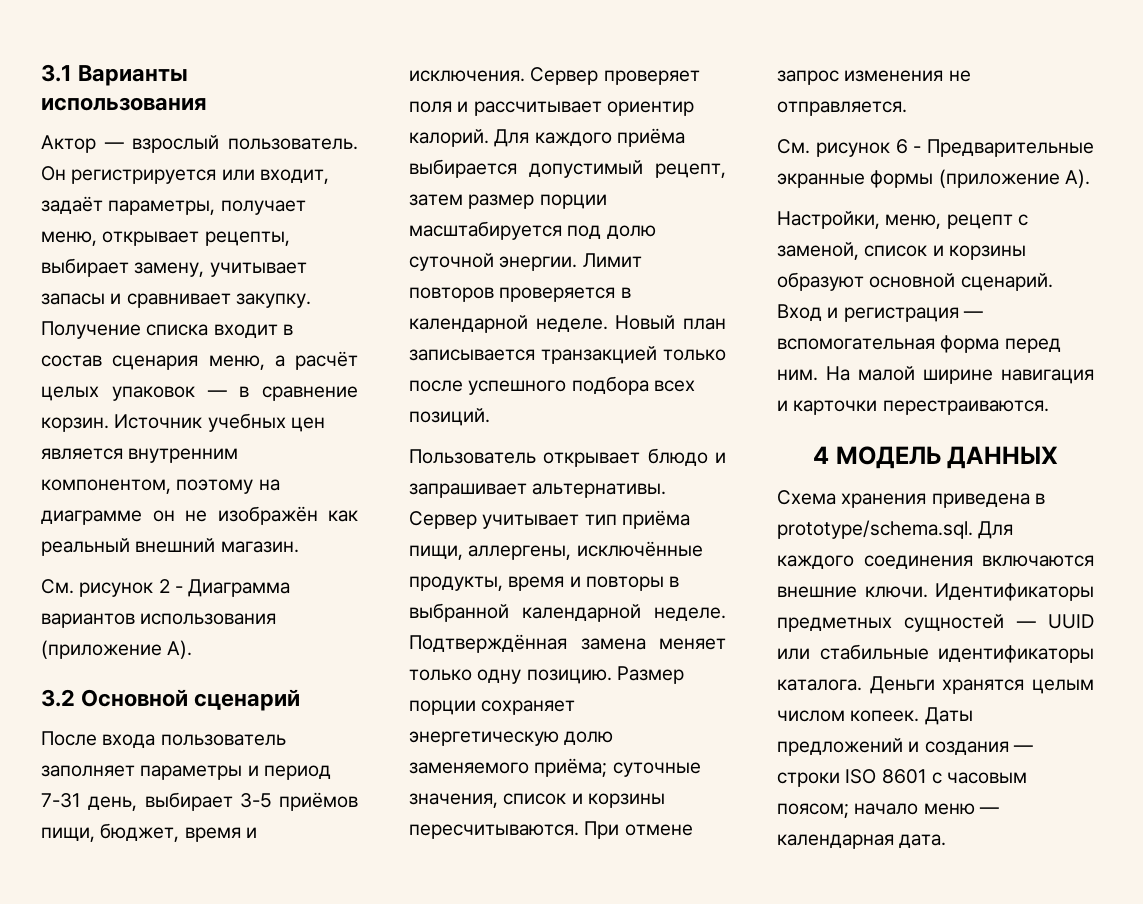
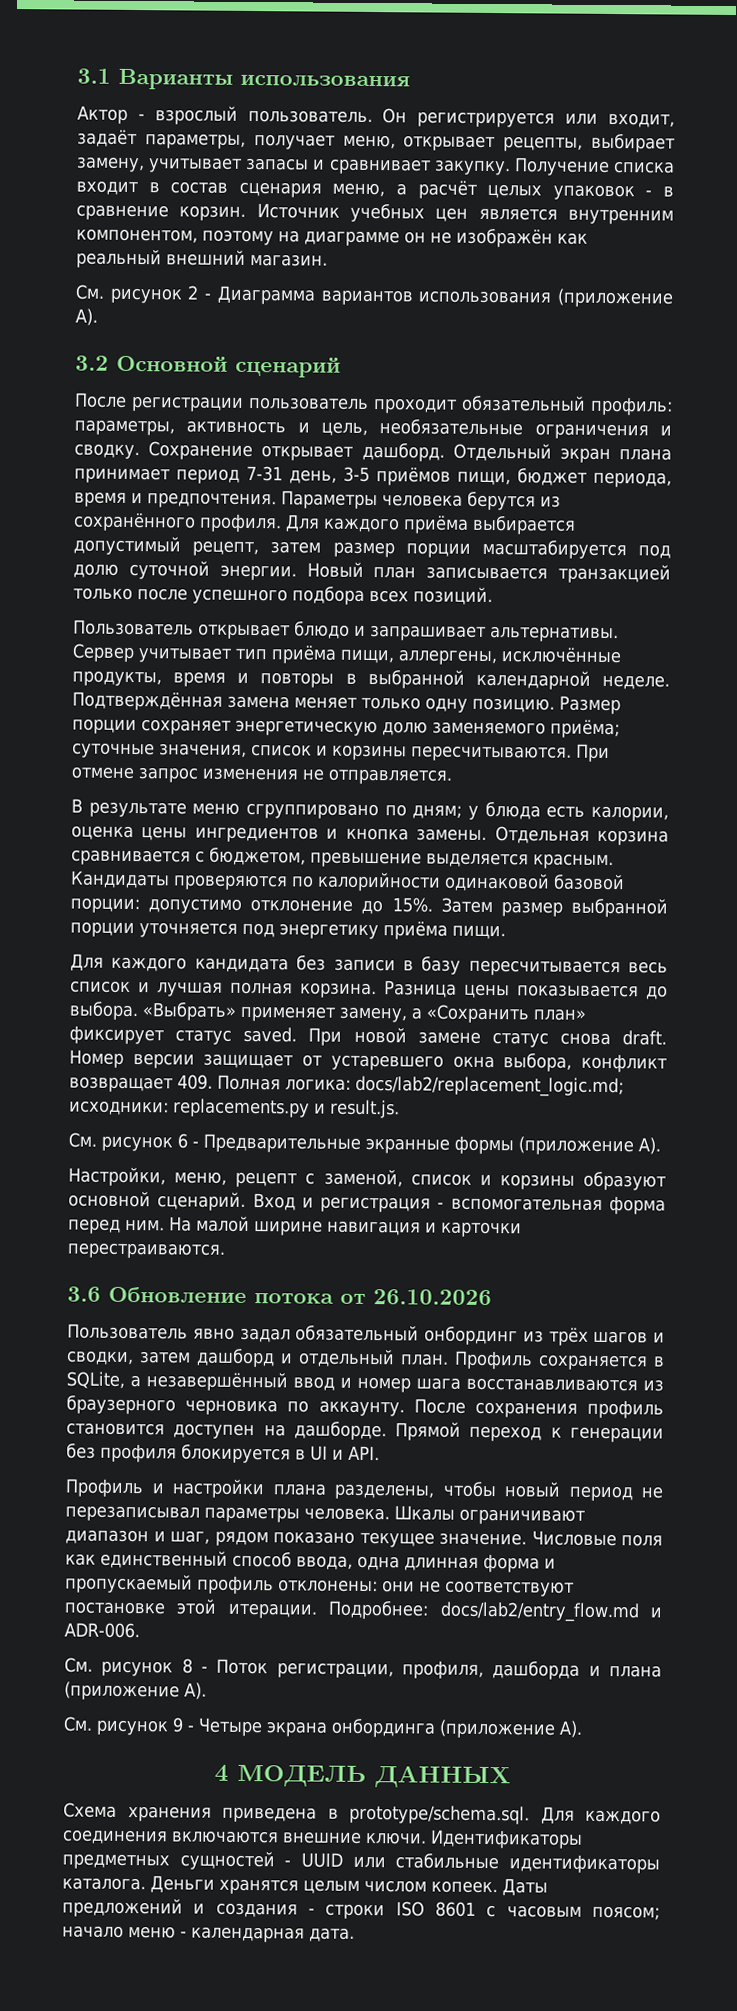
- Актор — взрослый пользователь.
+ Актор - взрослый пользователь.
- Получение списка входит в состав сценария меню, а расчёт целых упаковок — в сравнение корзин.
+ Получение списка входит в состав сценария меню, а расчёт целых упаковок - в сравнение корзин.
- После входа пользователь заполняет параметры и период 7-31 день, выбирает 3-5 приёмов пищи, бюджет, время и исключения. Сервер проверяет поля и рассчитывает ориентир калорий.
+ После регистрации пользователь проходит обязательный профиль: параметры, активность и цель, необязательные ограничения и сводку. Сохранение открывает дашборд. Отдельный экран плана принимает период 7-31 день, 3-5 приёмов пищи, бюджет периода, время и предпочтения. Параметры человека берутся из сохранённого профиля.
- Лимит повторов проверяется в календарной неделе.
+ В результате меню сгруппировано по дням; у блюда есть калории, оценка цены ингредиентов и кнопка замены. Отдельная корзина сравнивается с бюджетом, превышение выделяется красным. Кандидаты проверяются по калорийности одинаковой базовой порции: допустимо отклонение до 15%. Затем размер выбранной порции уточняется под энергетику приёма пищи.
+ Для каждого кандидата без записи в базу пересчитывается весь список и лучшая полная корзина. Разница цены показывается до выбора. «Выбрать» применяет замену, а «Сохранить план» фиксирует статус saved. При новой замене статус снова draft. Номер версии защищает от устаревшего окна выбора, конфликт возвращает 409. Полная логика: docs/lab2/replacement_logic.md; исходники: replacements.py и result.js.
- Вход и регистрация — вспомогательная форма перед ним.
+ Вход и регистрация - вспомогательная форма перед ним.
+ 3.6 Обновление потока от 26.10.2026
+ Пользователь явно задал обязательный онбординг из трёх шагов и сводки, затем дашборд и отдельный план. Профиль сохраняется в SQLite, а незавершённый ввод и номер шага восстанавливаются из браузерного черновика по аккаунту. После сохранения профиль становится доступен на дашборде. Прямой переход к генерации без профиля блокируется в UI и API.
+ Профиль и настройки плана разделены, чтобы новый период не перезаписывал параметры человека. Шкалы ограничивают диапазон и шаг, рядом показано текущее значение. Числовые поля как единственный способ ввода, одна длинная форма и пропускаемый профиль отклонены: они не соответствуют постановке этой итерации. Подробнее: docs/lab2/entry_flow.md и ADR-006.
+ См. рисунок 8 - Поток регистрации, профиля, дашборда и плана (приложение А).
+ См. рисунок 9 - Четыре экрана онбординга (приложение А).
- Идентификаторы предметных сущностей — UUID или стабильные идентификаторы каталога.
+ Идентификаторы предметных сущностей - UUID или стабильные идентификаторы каталога.
- Даты предложений и создания — строки ISO 8601 с часовым поясом; начало меню — календарная дата.
+ Даты предложений и создания - строки ISO 8601 с часовым поясом; начало меню - календарная дата.

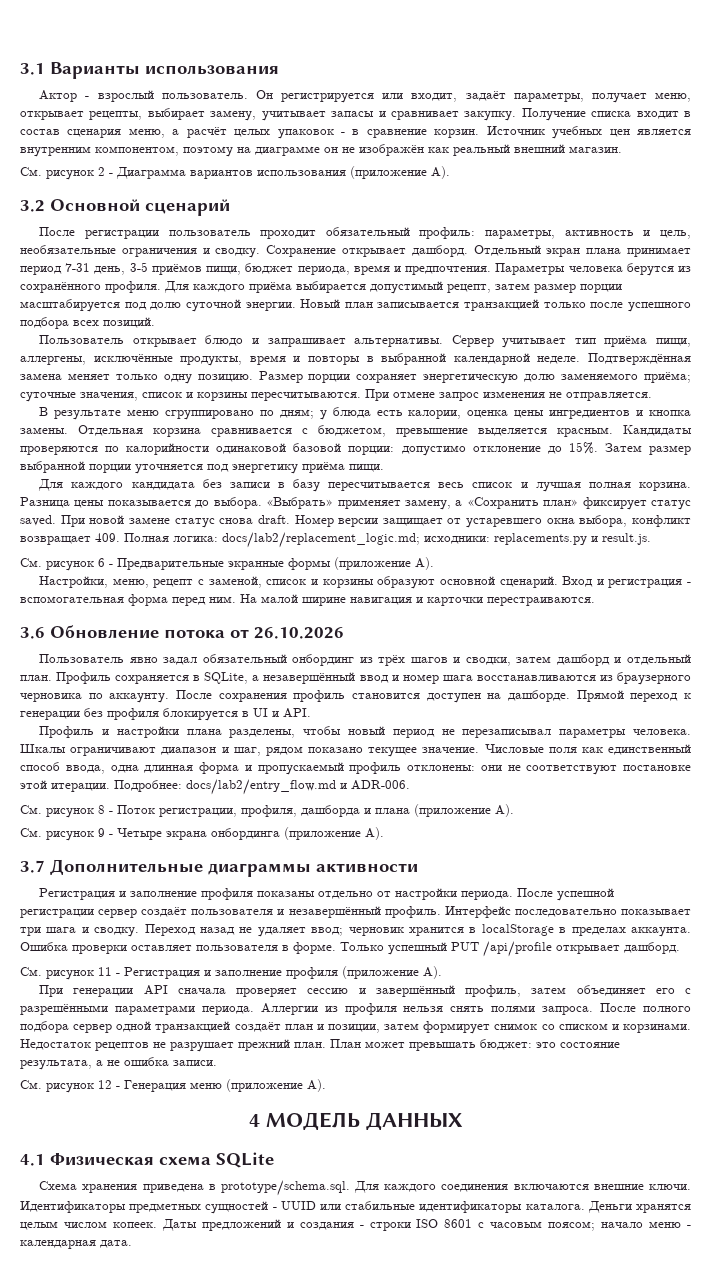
+ 3.7 Дополнительные диаграммы активности
+ Регистрация и заполнение профиля показаны отдельно от настройки периода. После успешной регистрации сервер создаёт пользователя и незавершённый профиль. Интерфейс последовательно показывает три шага и сводку. Переход назад не удаляет ввод; черновик хранится в localStorage в пределах аккаунта. Ошибка проверки оставляет пользователя в форме. Только успешный PUT /api/profile открывает дашборд.
+ См. рисунок 11 - Регистрация и заполнение профиля (приложение А).
+ При генерации API сначала проверяет сессию и завершённый профиль, затем объединяет его с разрешёнными параметрами периода. Аллергии из профиля нельзя снять полями запроса. После полного подбора сервер одной транзакцией создаёт план и позиции, затем формирует снимок со списком и корзинами. Недостаток рецептов не разрушает прежний план. План может превышать бюджет: это состояние результата, а не ошибка записи.
+ См. рисунок 12 - Генерация меню (приложение А).
+ 4.1 Физическая схема SQLite

